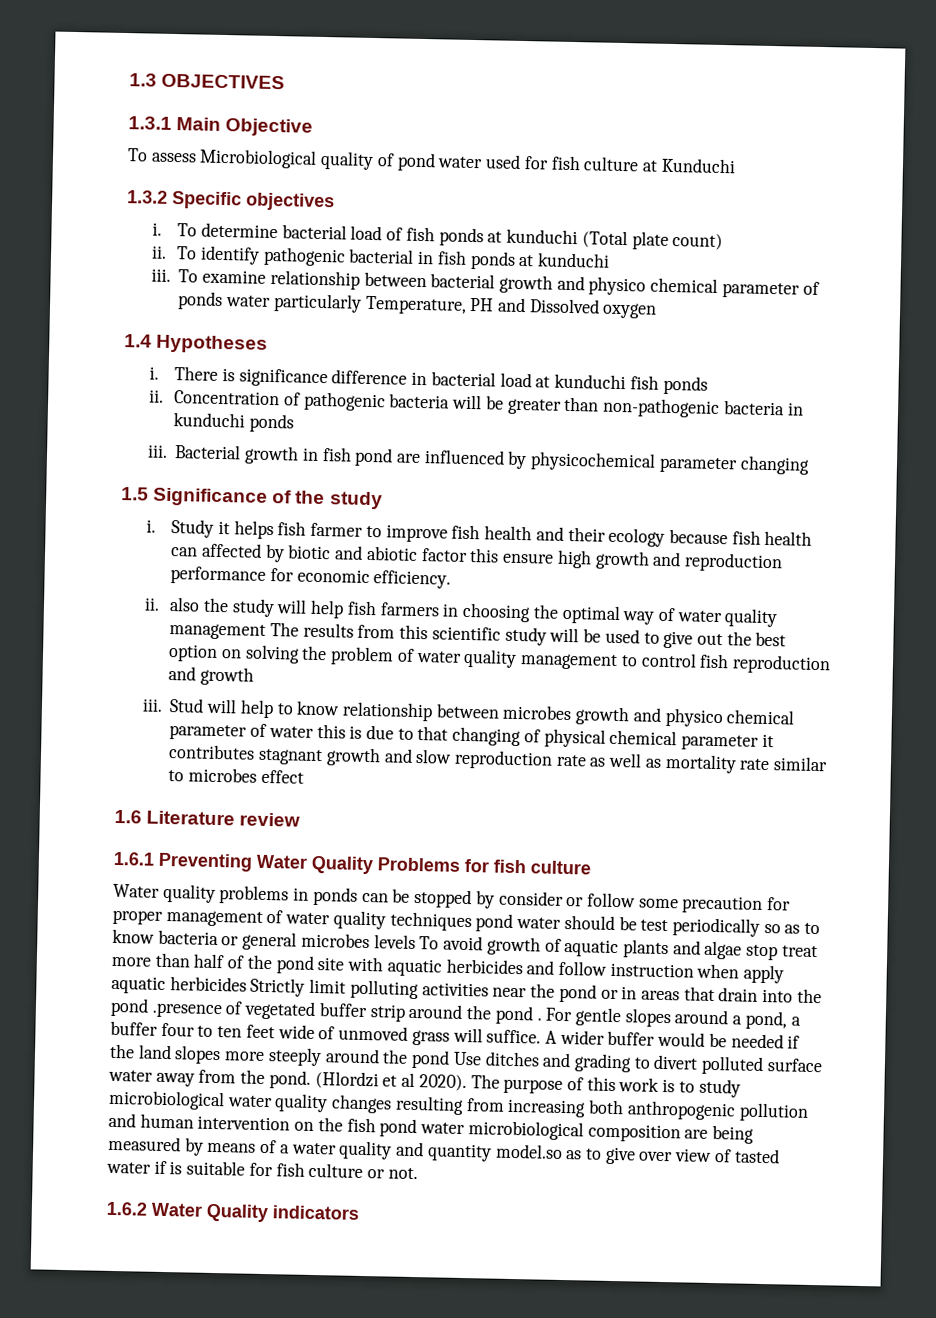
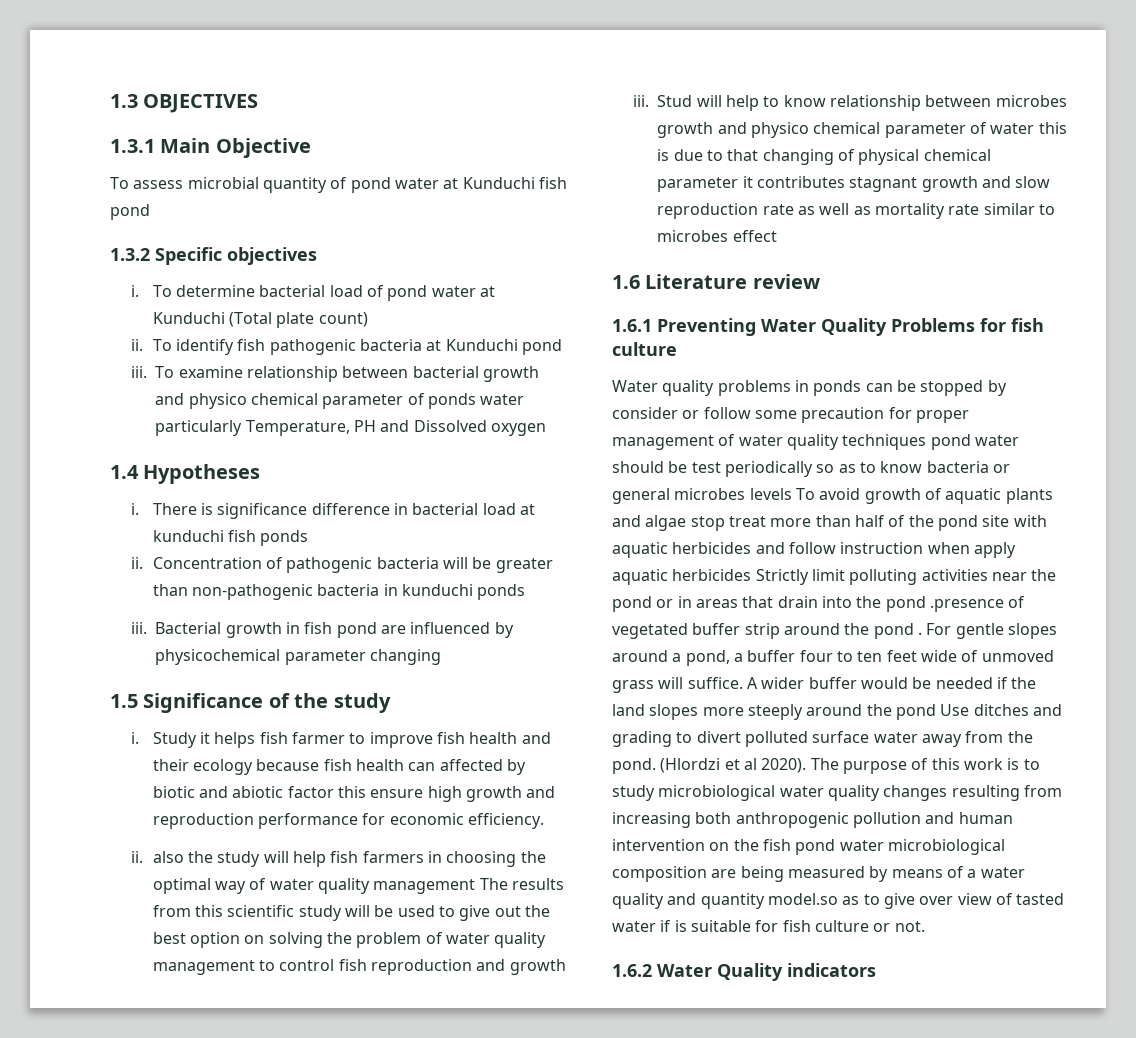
- To assess Microbiological quality of pond water used for fish culture at Kunduchi
+ To assess microbial quantity of pond water at Kunduchi fish pond
- To determine bacterial load of fish ponds at kunduchi (Total plate count)
+ To determine bacterial load of pond water at Kunduchi (Total plate count)
- To identify pathogenic bacterial in fish ponds at kunduchi
+ To identify fish pathogenic bacteria at Kunduchi pond

